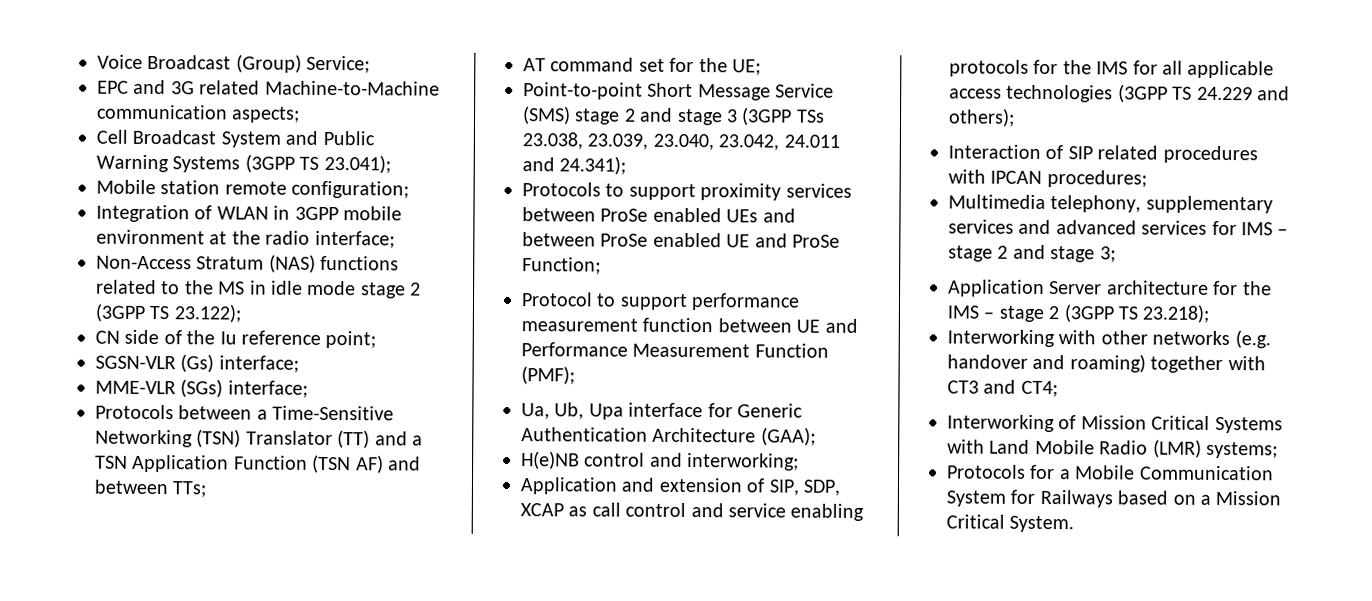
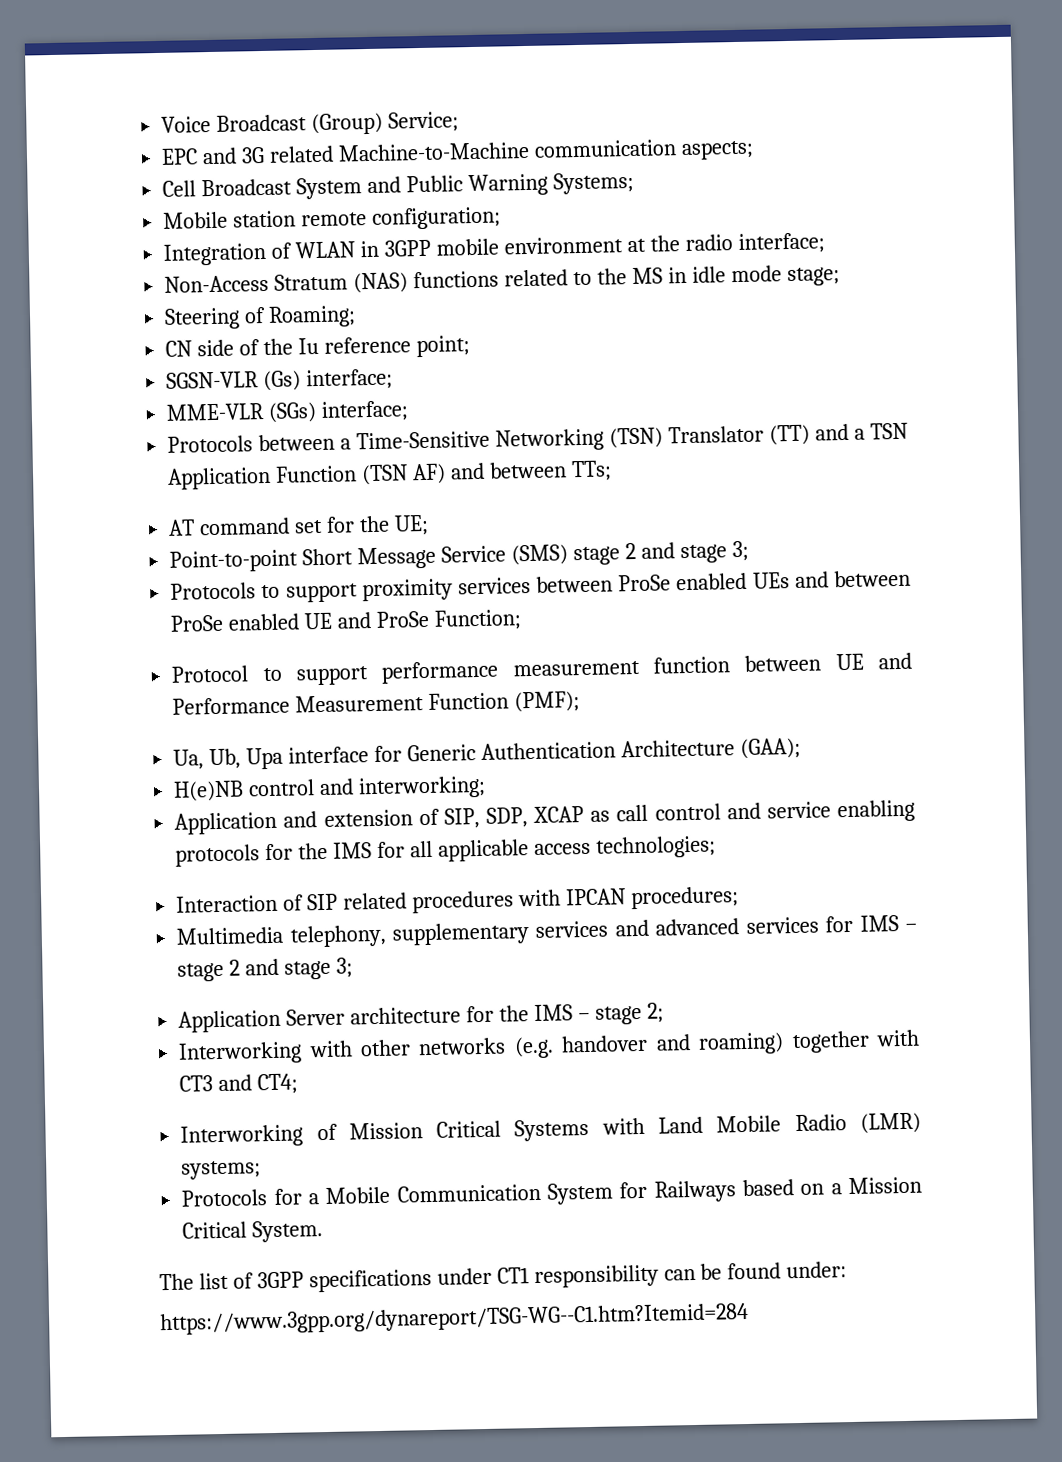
- Cell Broadcast System and Public Warning Systems (3GPP TS 23.041);
+ Cell Broadcast System and Public Warning Systems;
- Non-Access Stratum (NAS) functions related to the MS in idle mode stage 2 (3GPP TS 23.122);
+ Non-Access Stratum (NAS) functions related to the MS in idle mode stage;
+ Steering of Roaming;
- Point-to-point Short Message Service (SMS) stage 2 and stage 3 (3GPP TSs 23.038, 23.039, 23.040, 23.042, 24.011 and 24.341);
+ Point-to-point Short Message Service (SMS) stage 2 and stage 3;
- Application and extension of SIP, SDP, XCAP as call control and service enabling protocols for the IMS for all applicable access technologies (3GPP TS 24.229 and others);
+ Application and extension of SIP, SDP, XCAP as call control and service enabling protocols for the IMS for all applicable access technologies;
- Application Server architecture for the IMS – stage 2 (3GPP TS 23.218);
+ Application Server architecture for the IMS – stage 2;
+ The list of 3GPP specifications under CT1 responsibility can be found under:
+ https://www.3gpp.org/dynareport/TSG-WG--C1.htm?Itemid=284

